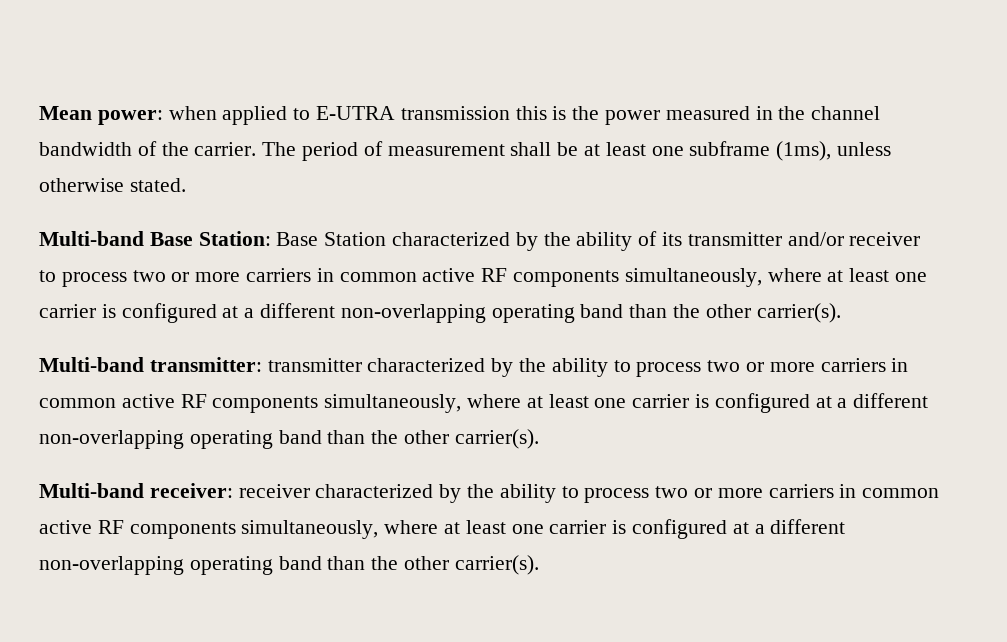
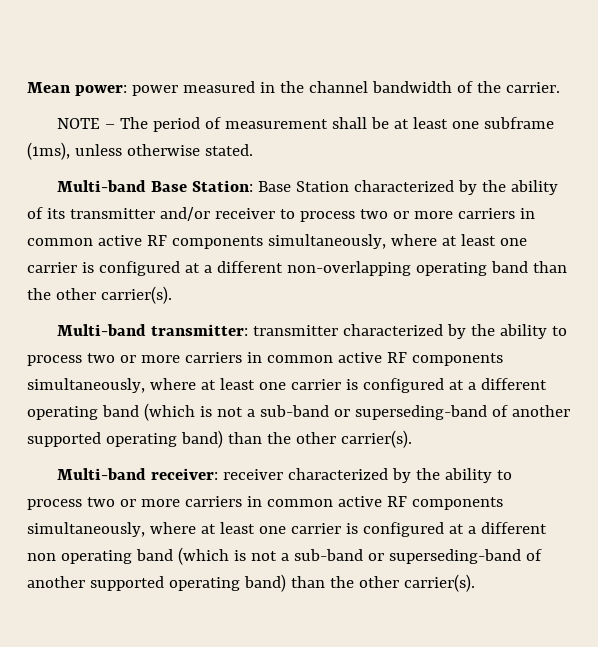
- Mean power: when applied to E-UTRA transmission this is the power measured in the channel bandwidth of the carrier. The period of measurement shall be at least one subframe (1ms), unless otherwise stated.
+ Mean power: power measured in the channel bandwidth of the carrier.
+ NOTE – The period of measurement shall be at least one subframe (1ms), unless otherwise stated.
- Multi-band transmitter: transmitter characterized by the ability to process two or more carriers in common active RF components simultaneously, where at least one carrier is configured at a different non-overlapping operating band than the other carrier(s).
+ Multi-band transmitter: transmitter characterized by the ability to process two or more carriers in common active RF components simultaneously, where at least one carrier is configured at a different operating band (which is not a sub-band or superseding-band of another supported operating band) than the other carrier(s).
- Multi-band receiver: receiver characterized by the ability to process two or more carriers in common active RF components simultaneously, where at least one carrier is configured at a different non-overlapping operating band than the other carrier(s).
+ Multi-band receiver: receiver characterized by the ability to process two or more carriers in common active RF components simultaneously, where at least one carrier is configured at a different non operating band (which is not a sub-band or superseding-band of another supported operating band) than the other carrier(s).

